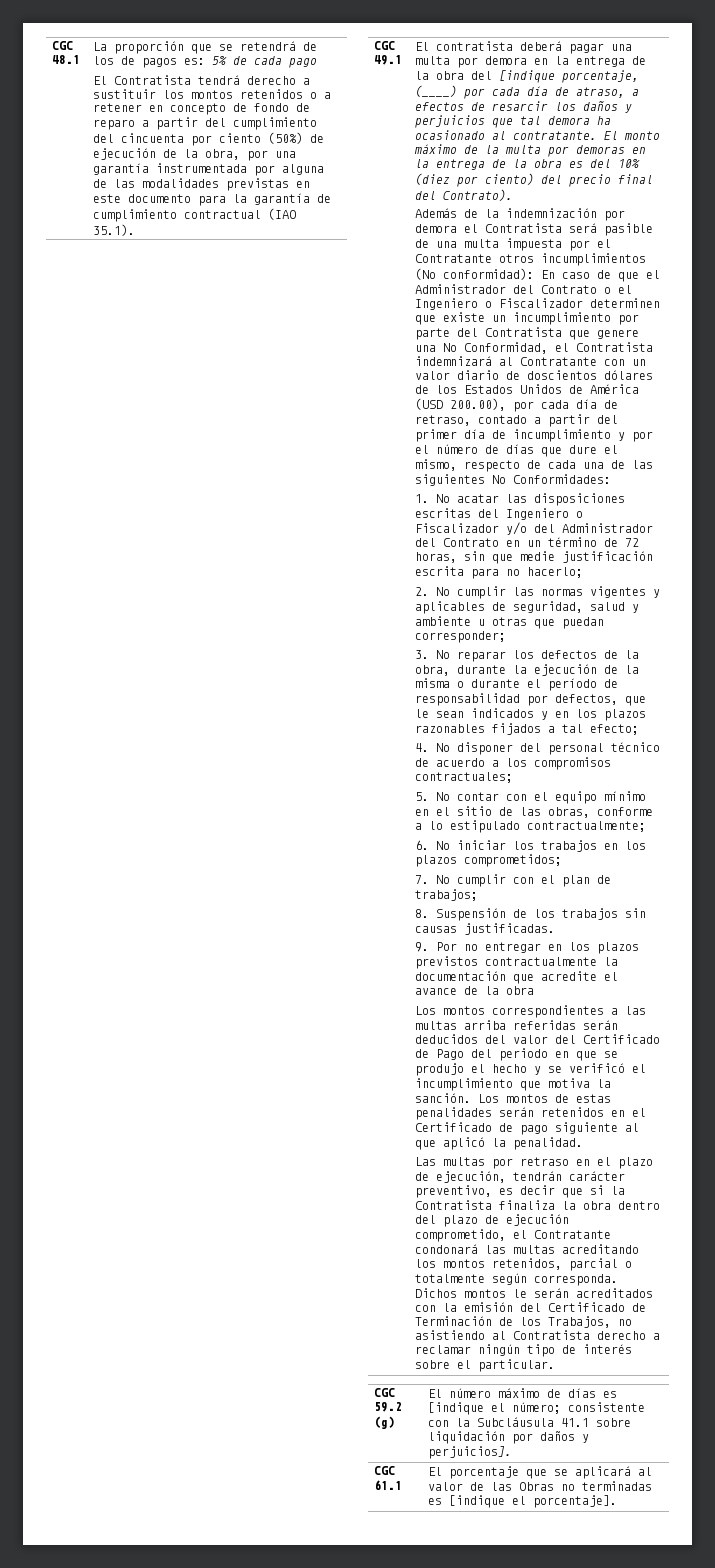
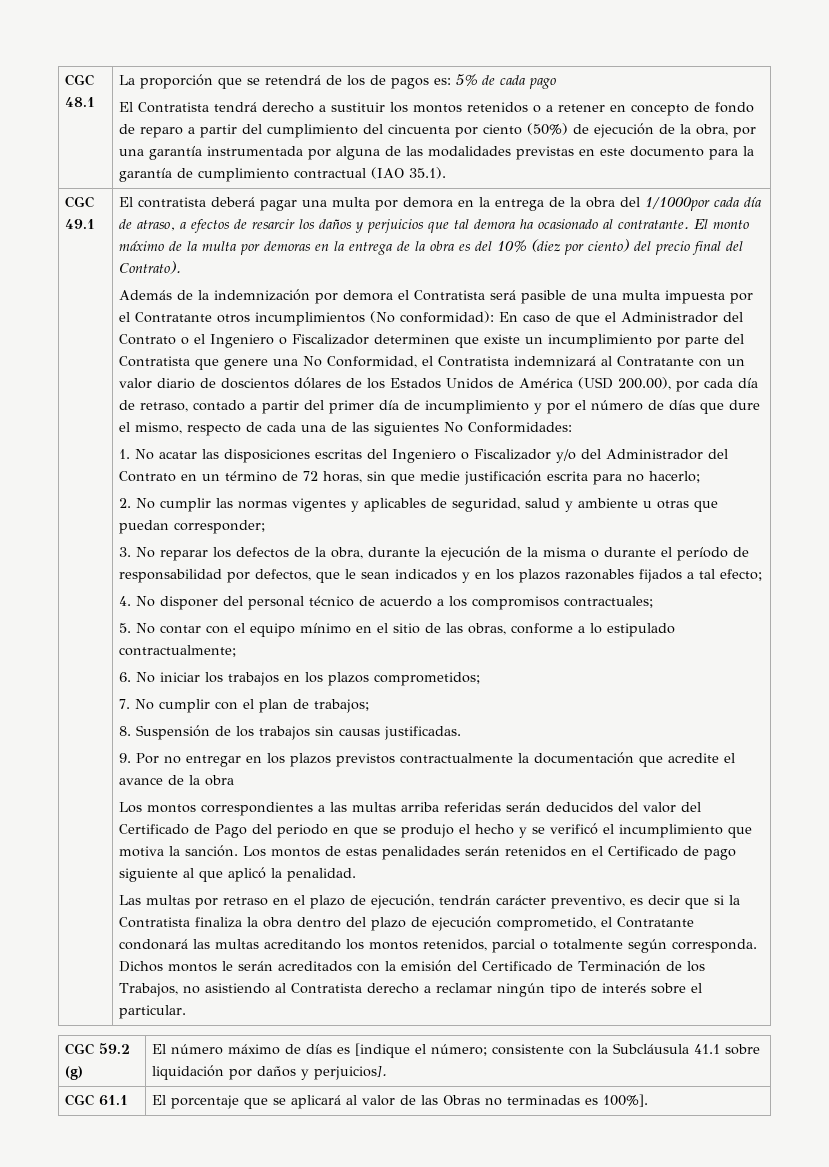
- El contratista deberá pagar una multa por demora en la entrega de la obra del [indique porcentaje, (____) por cada día de atraso, a efectos de resarcir los daños y perjuicios que tal demora ha ocasionado al contratante.
+ El contratista deberá pagar una multa por demora en la entrega de la obra del 1/1000por cada día de atraso, a efectos de resarcir los daños y perjuicios que tal demora ha ocasionado al contratante.
- CGC 61.1 | El porcentaje que se aplicará al valor de las Obras no terminadas es [indique el porcentaje].
+ CGC 61.1 | El porcentaje que se aplicará al valor de las Obras no terminadas es 100%].

